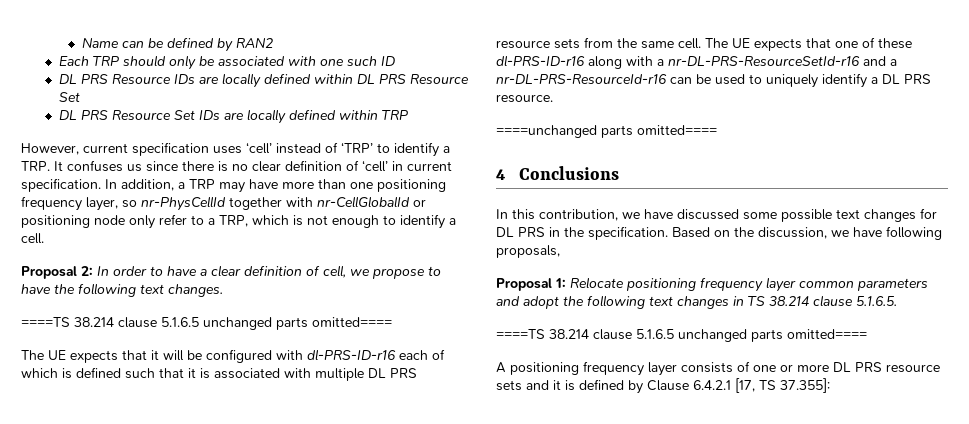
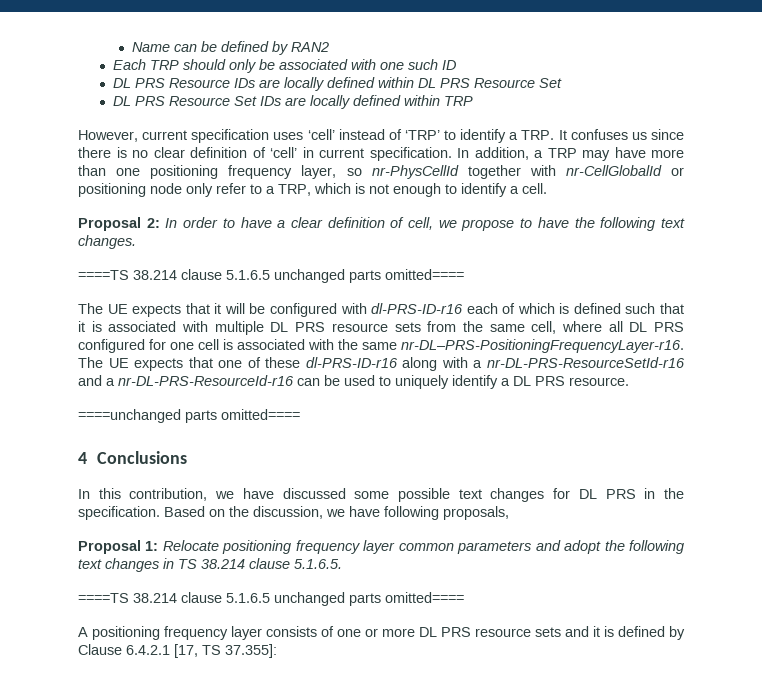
- The UE expects that it will be configured with dl-PRS-ID-r16 each of which is defined such that it is associated with multiple DL PRS resource sets from the same cell.
+ The UE expects that it will be configured with dl-PRS-ID-r16 each of which is defined such that it is associated with multiple DL PRS resource sets from the same cell, where all DL PRS configured for one cell is associated with the same nr-DL–PRS-PositioningFrequencyLayer-r16.

